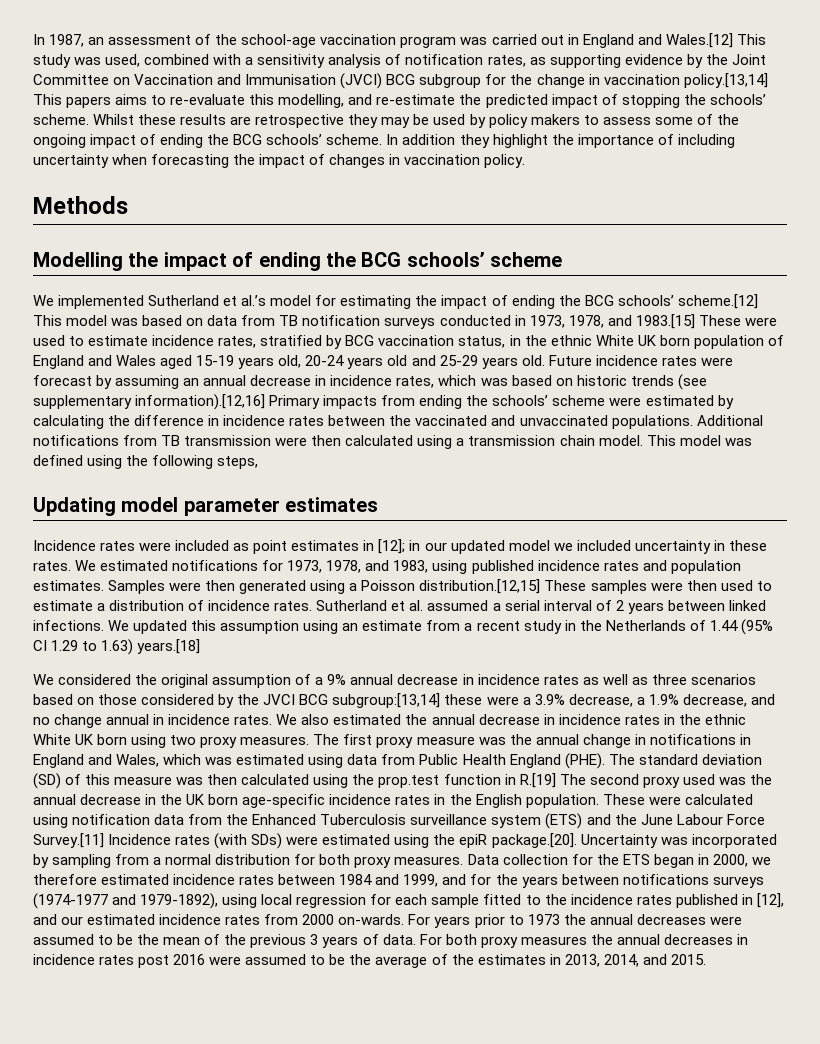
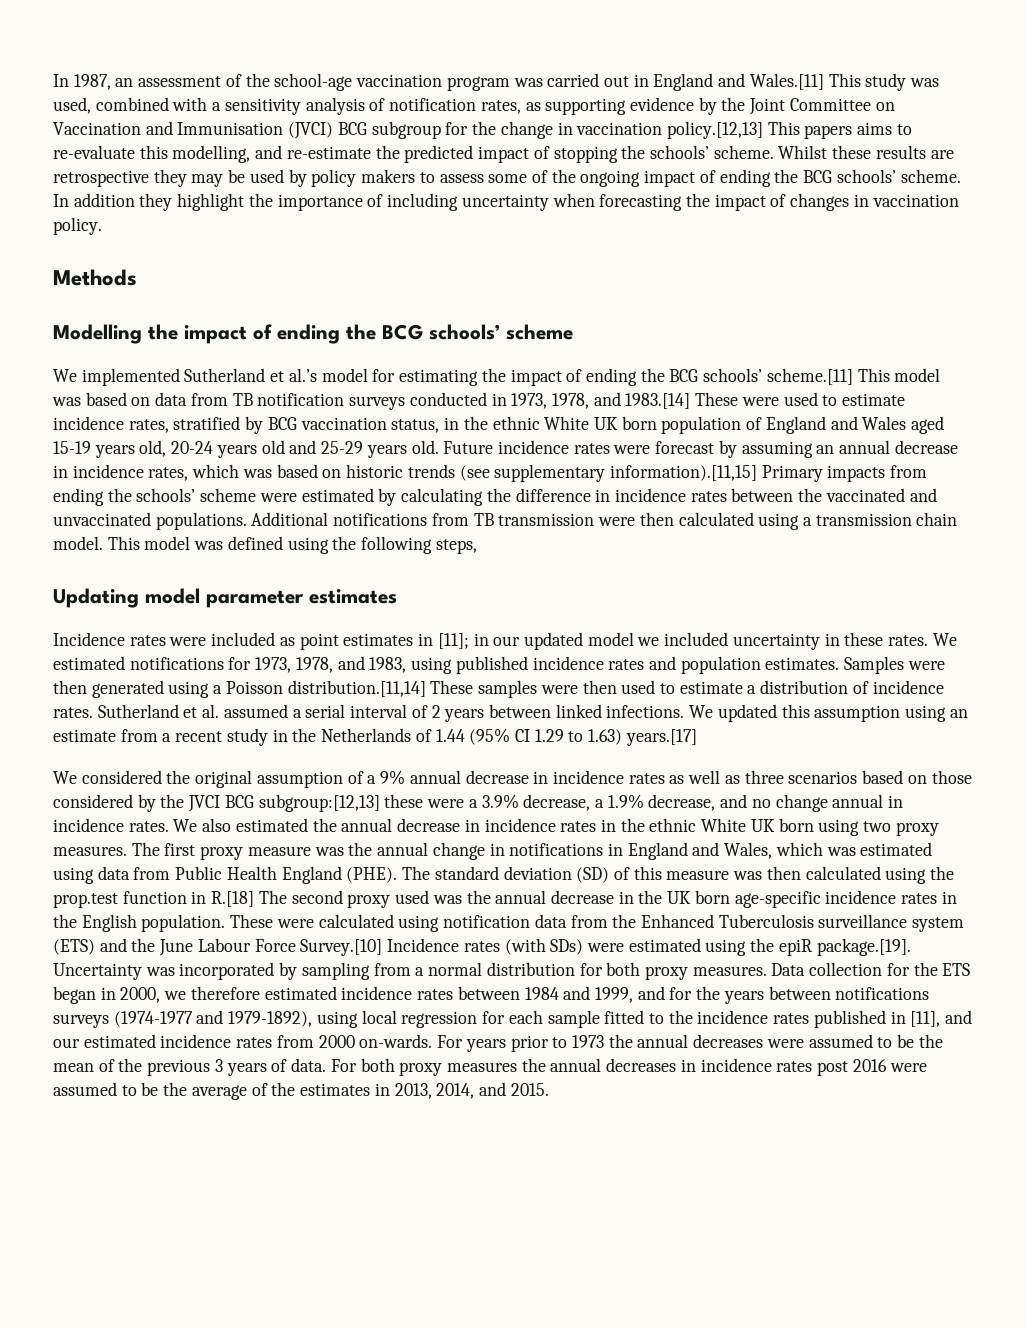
- In 1987, an assessment of the school-age vaccination program was carried out in England and Wales.[12] This study was used, combined with a sensitivity analysis of notification rates, as supporting evidence by the Joint Committee on Vaccination and Immunisation (JVCI) BCG subgroup for the change in vaccination policy.[13,14] This papers aims to re-evaluate this modelling, and re-estimate the predicted impact of stopping the schools’ scheme.
+ In 1987, an assessment of the school-age vaccination program was carried out in England and Wales.[11] This study was used, combined with a sensitivity analysis of notification rates, as supporting evidence by the Joint Committee on Vaccination and Immunisation (JVCI) BCG subgroup for the change in vaccination policy.[12,13] This papers aims to re-evaluate this modelling, and re-estimate the predicted impact of stopping the schools’ scheme.
- We implemented Sutherland et al.’s model for estimating the impact of ending the BCG schools’ scheme.[12] This model was based on data from TB notification surveys conducted in 1973, 1978, and 1983.[15] These were used to estimate incidence rates, stratified by BCG vaccination status, in the ethnic White UK born population of England and Wales aged 15-19 years old, 20-24 years old and 25-29 years old.
+ We implemented Sutherland et al.’s model for estimating the impact of ending the BCG schools’ scheme.[11] This model was based on data from TB notification surveys conducted in 1973, 1978, and 1983.[14] These were used to estimate incidence rates, stratified by BCG vaccination status, in the ethnic White UK born population of England and Wales aged 15-19 years old, 20-24 years old and 25-29 years old.
- Future incidence rates were forecast by assuming an annual decrease in incidence rates, which was based on historic trends (see supplementary information).[12,16] Primary impacts from ending the schools’ scheme were estimated by calculating the difference in incidence rates between the vaccinated and unvaccinated populations.
+ Future incidence rates were forecast by assuming an annual decrease in incidence rates, which was based on historic trends (see supplementary information).[11,15] Primary impacts from ending the schools’ scheme were estimated by calculating the difference in incidence rates between the vaccinated and unvaccinated populations.
- Incidence rates were included as point estimates in [12]; in our updated model we included uncertainty in these rates.
+ Incidence rates were included as point estimates in [11]; in our updated model we included uncertainty in these rates.
- Samples were then generated using a Poisson distribution.[12,15] These samples were then used to estimate a distribution of incidence rates.
+ Samples were then generated using a Poisson distribution.[11,14] These samples were then used to estimate a distribution of incidence rates.
- We updated this assumption using an estimate from a recent study in the Netherlands of 1.44 (95% CI 1.29 to 1.63) years.[18]
+ We updated this assumption using an estimate from a recent study in the Netherlands of 1.44 (95% CI 1.29 to 1.63) years.[17]
- We considered the original assumption of a 9% annual decrease in incidence rates as well as three scenarios based on those considered by the JVCI BCG subgroup:[13,14] these were a 3.9% decrease, a 1.9% decrease, and no change annual in incidence rates.
+ We considered the original assumption of a 9% annual decrease in incidence rates as well as three scenarios based on those considered by the JVCI BCG subgroup:[12,13] these were a 3.9% decrease, a 1.9% decrease, and no change annual in incidence rates.
- The standard deviation (SD) of this measure was then calculated using the prop.test function in R.[19] The second proxy used was the annual decrease in the UK born age-specific incidence rates in the English population.
+ The standard deviation (SD) of this measure was then calculated using the prop.test function in R.[18] The second proxy used was the annual decrease in the UK born age-specific incidence rates in the English population.
- These were calculated using notification data from the Enhanced Tuberculosis surveillance system (ETS) and the June Labour Force Survey.[11] Incidence rates (with SDs) were estimated using the epiR package.[20]. Uncertainty was incorporated by sampling from a normal distribution for both proxy measures.
+ These were calculated using notification data from the Enhanced Tuberculosis surveillance system (ETS) and the June Labour Force Survey.[10] Incidence rates (with SDs) were estimated using the epiR package.[19]. Uncertainty was incorporated by sampling from a normal distribution for both proxy measures.
- Data collection for the ETS began in 2000, we therefore estimated incidence rates between 1984 and 1999, and for the years between notifications surveys (1974-1977 and 1979-1892), using local regression for each sample fitted to the incidence rates published in [12], and our estimated incidence rates from 2000 on-wards.
+ Data collection for the ETS began in 2000, we therefore estimated incidence rates between 1984 and 1999, and for the years between notifications surveys (1974-1977 and 1979-1892), using local regression for each sample fitted to the incidence rates published in [11], and our estimated incidence rates from 2000 on-wards.

